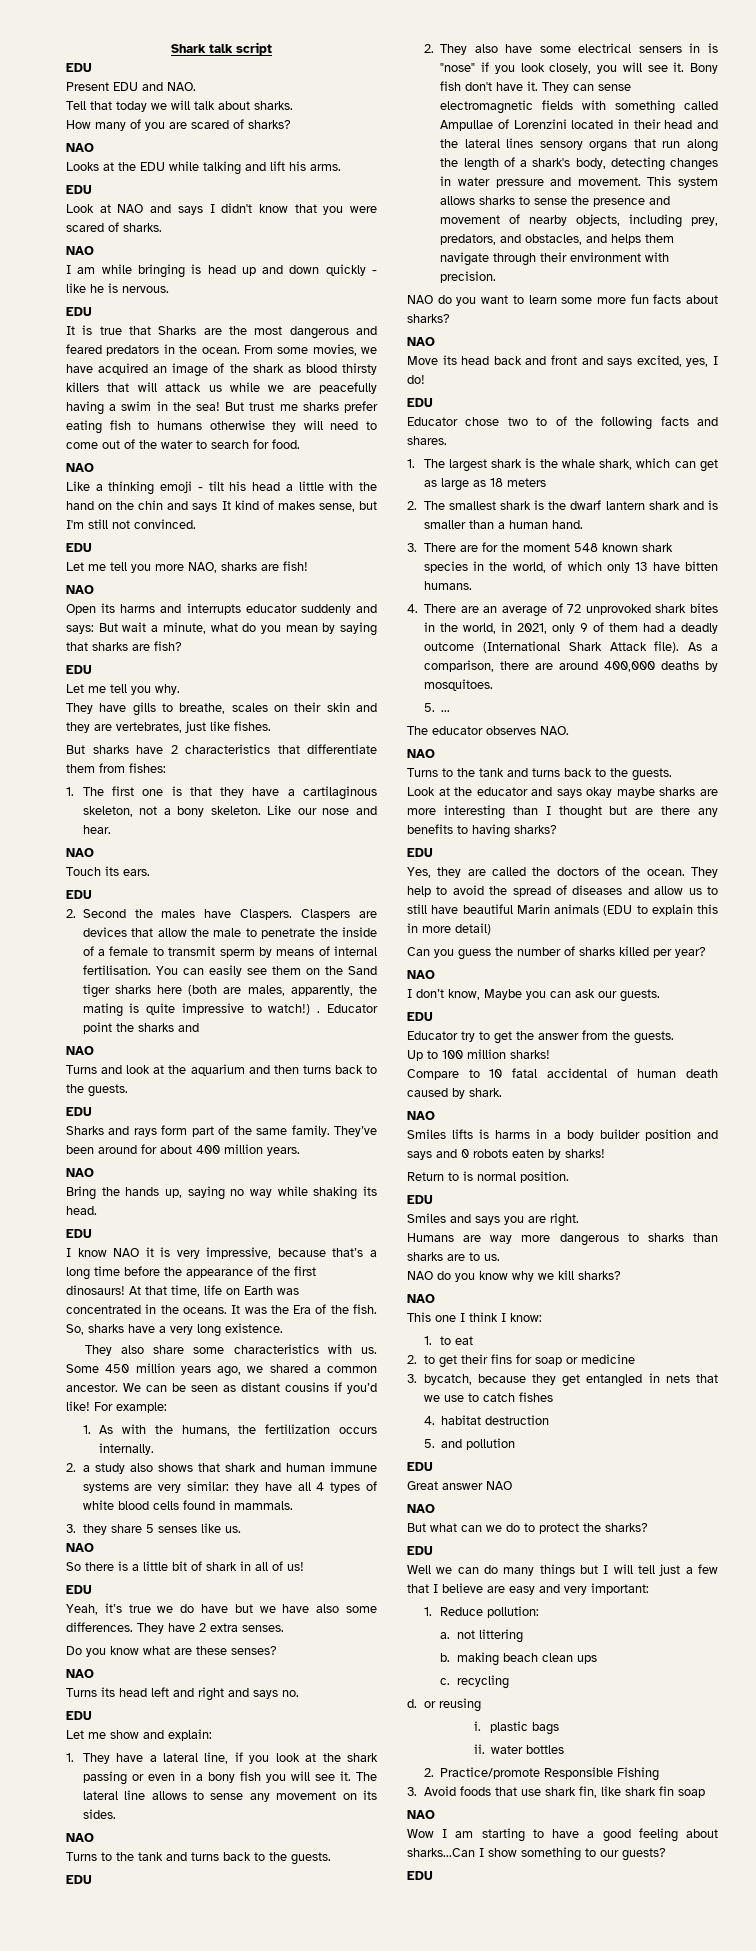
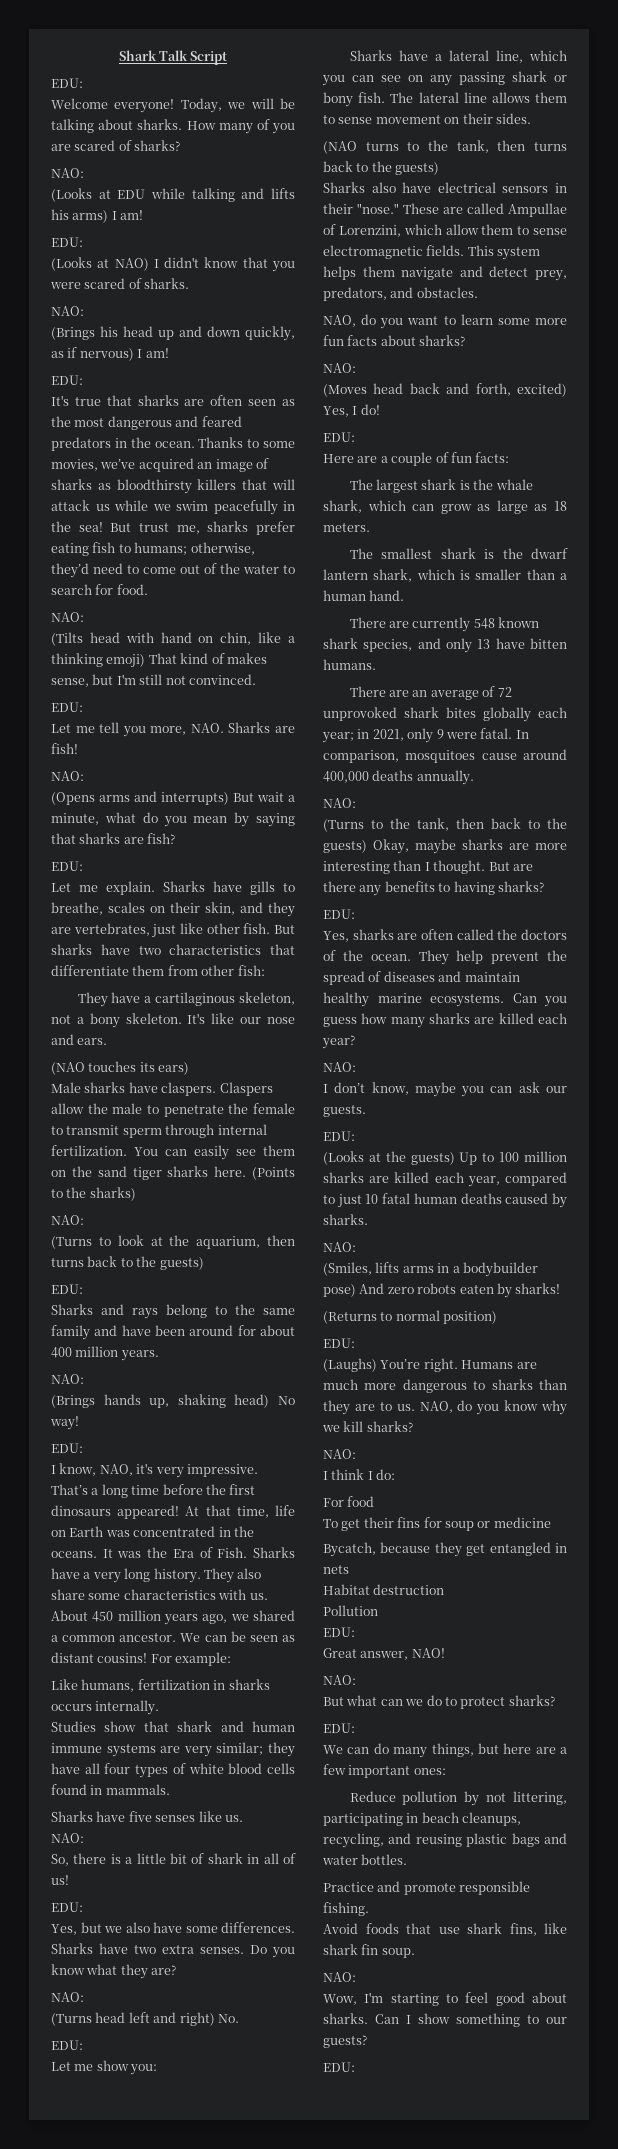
- Shark talk script
- EDU
- Present EDU and NAO.
- Tell that today we will talk about sharks.
- How many of you are scared of sharks?
- NAO
- Looks at the EDU while talking and lift his arms.
- EDU
- Look at NAO and says I didn't know that you were scared of sharks.
- NAO
- I am while bringing is head up and down quickly - like he is nervous.
- EDU
- It is true that Sharks are the most dangerous and feared predators in the ocean.
+ Shark Talk Script
+ EDU:
+ Welcome everyone! Today, we will be talking about sharks. How many of you are scared of sharks?
+ NAO:
+ (Looks at EDU while talking and lifts his arms) I am!
+ EDU:
+ (Looks at NAO) I didn't know that you were scared of sharks.
+ NAO:
+ (Brings his head up and down quickly, as if nervous) I am!
+ EDU:
+ It's true that sharks are often seen as the most dangerous and feared predators in the ocean.
- From some movies, we have acquired an image of the shark as blood thirsty killers that will attack us while we are peacefully having a swim in the sea!
+ Thanks to some movies, we’ve acquired an image of sharks as bloodthirsty killers that will attack us while we swim peacefully in the sea!
- But trust me sharks prefer eating fish to humans otherwise they will need to come out of the water to search for food.
- NAO
- Like a thinking emoji - tilt his head a little with the hand on the chin and says It kind of makes sense, but I'm still not convinced.
- EDU
- Let me tell you more NAO, sharks are fish!
- NAO
- Open its harms and interrupts educator suddenly and says: But wait a minute, what do you mean by saying that sharks are fish?
- EDU
- Let me tell you why.
- They have gills to breathe, scales on their skin and they are vertebrates, just like fishes.
- But sharks have 2 characteristics that differentiate them from fishes:
- 1. The first one is that they have a cartilaginous skeleton, not a bony skeleton.
+ But trust me, sharks prefer eating fish to humans; otherwise, they’d need to come out of the water to search for food.
+ NAO:
+ (Tilts head with hand on chin, like a thinking emoji) That kind of makes sense, but I'm still not convinced.
+ EDU:
+ Let me tell you more, NAO. Sharks are fish!
+ NAO:
+ (Opens arms and interrupts) But wait a minute, what do you mean by saying that sharks are fish?
+ EDU:
+ Let me explain. Sharks have gills to breathe, scales on their skin, and they are vertebrates, just like other fish. But sharks have two characteristics that differentiate them from other fish:
+ They have a cartilaginous skeleton, not a bony skeleton.
- Like our nose and hear.
- NAO
- Touch its ears.
- EDU
- 2. Second the males have Claspers. Claspers are devices that allow the male to penetrate the inside of a female to transmit sperm by means of internal fertilisation.
+ It's like our nose and ears.
+ (NAO touches its ears)
+ Male sharks have claspers. Claspers allow the male to penetrate the female to transmit sperm through internal fertilization.
- You can easily see them on the Sand tiger sharks here (both are males, apparently, the mating is quite impressive to watch!) . Educator point the sharks and
- NAO
- Turns and look at the aquarium and then turns back to the guests.
- EDU
+ You can easily see them on the sand tiger sharks here. (Points to the sharks)
+ NAO:
+ (Turns to look at the aquarium, then turns back to the guests)
+ EDU:
- Sharks and rays form part of the same family. They’ve been around for about 400 million years.
- NAO
- Bring the hands up, saying no way while shaking its head.
- EDU
- I know NAO it is very impressive, because that’s a long time before the appearance of the first dinosaurs!
+ Sharks and rays belong to the same family and have been around for about 400 million years.
+ NAO:
+ (Brings hands up, shaking head) No way!
+ EDU:
+ I know, NAO, it's very impressive. That’s a long time before the first dinosaurs appeared!
- It was the Era of the fish. So, sharks have a very long existence.
- They also share some characteristics with us.
+ It was the Era of Fish. Sharks have a very long history. They also share some characteristics with us.
- Some 450 million years ago, we shared a common ancestor.
+ About 450 million years ago, we shared a common ancestor.
- We can be seen as distant cousins if you’d like! For example:
- 1. As with the humans, the fertilization occurs internally.
- 2. a study also shows that shark and human immune systems are very similar: they have all 4 types of white blood cells found in mammals.
+ We can be seen as distant cousins! For example:
+ Like humans, fertilization in sharks occurs internally.
+ Studies show that shark and human immune systems are very similar; they have all four types of white blood cells found in mammals.
- 3. they share 5 senses like us.
- NAO
- So there is a little bit of shark in all of us!
- EDU
- Yeah, it’s true we do have but we have also some differences. They have 2 extra senses.
- Do you know what are these senses?
- NAO
- Turns its head left and right and says no.
- EDU
- Let me show and explain:
- 1. They have a lateral line, if you look at the shark passing or even in a bony fish you will see it.
+ Sharks have five senses like us.
+ NAO:
+ So, there is a little bit of shark in all of us!
+ EDU:
+ Yes, but we also have some differences. Sharks have two extra senses. Do you know what they are?
+ NAO:
+ (Turns head left and right) No.
+ EDU:
+ Let me show you:
+ Sharks have a lateral line, which you can see on any passing shark or bony fish.
- The lateral line allows to sense any movement on its sides.
- NAO
- Turns to the tank and turns back to the guests.
- EDU
- 2. They also have some electrical sensers in is "nose" if you look closely, you will see it. Bony fish don't have it. They can sense electromagnetic fields with something called Ampullae of Lorenzini located in their head and the lateral lines sensory organs that run along the length of a shark's body, detecting changes in water pressure and movement. This system allows sharks to sense the presence and movement of nearby objects, including prey, predators, and obstacles, and helps them navigate through their environment with precision.
- NAO do you want to learn some more fun facts about sharks?
- NAO
- Move its head back and front and says excited, yes, I do!
- EDU
- Educator chose two to of the following facts and shares.
- 1. The largest shark is the whale shark, which can get as large as 18 meters
- 2. The smallest shark is the dwarf lantern shark and is smaller than a human hand.
+ The lateral line allows them to sense movement on their sides.
+ (NAO turns to the tank, then turns back to the guests)
+ Sharks also have electrical sensors in their "nose." These are called Ampullae of Lorenzini, which allow them to sense electromagnetic fields. This system helps them navigate and detect prey, predators, and obstacles.
+ NAO, do you want to learn some more fun facts about sharks?
+ NAO:
+ (Moves head back and forth, excited) Yes, I do!
+ EDU:
+ Here are a couple of fun facts:
+ The largest shark is the whale shark, which can grow as large as 18 meters.
+ The smallest shark is the dwarf lantern shark, which is smaller than a human hand.
- 3. There are for the moment 548 known shark species in the world, of which only 13 have bitten humans.
+ There are currently 548 known shark species, and only 13 have bitten humans.
- 4. There are an average of 72 unprovoked shark bites in the world, in 2021, only 9 of them had a deadly outcome (International Shark Attack file). As a comparison, there are around 400,000 deaths by mosquitoes.
- 5. ...
- The educator observes NAO.
- NAO
- Turns to the tank and turns back to the guests.
- Look at the educator and says okay maybe sharks are more interesting than I thought but are there any benefits to having sharks?
- EDU
- Yes, they are called the doctors of the ocean.
+ There are an average of 72 unprovoked shark bites globally each year; in 2021, only 9 were fatal. In comparison, mosquitoes cause around 400,000 deaths annually.
+ NAO:
+ (Turns to the tank, then back to the guests) Okay, maybe sharks are more interesting than I thought. But are there any benefits to having sharks?
+ EDU:
+ Yes, sharks are often called the doctors of the ocean.
- They help to avoid the spread of diseases and allow us to still have beautiful Marin animals (EDU to explain this in more detail)
- Can you guess the number of sharks killed per year?
- NAO
+ They help prevent the spread of diseases and maintain healthy marine ecosystems. Can you guess how many sharks are killed each year?
+ NAO:
- I don’t know, Maybe you can ask our guests.
- EDU
- Educator try to get the answer from the guests.
- Up to 100 million sharks!
- Compare to 10 fatal accidental of human death caused by shark.
- NAO
- Smiles lifts is harms in a body builder position and says and 0 robots eaten by sharks!
- Return to is normal position.
- EDU
- Smiles and says you are right.
- Humans are way more dangerous to sharks than sharks are to us.
- NAO do you know why we kill sharks?
- NAO
- This one I think I know:
- 1. to eat
- 2. to get their fins for soap or medicine
+ I don’t know, maybe you can ask our guests.
+ EDU:
+ (Looks at the guests) Up to 100 million sharks are killed each year, compared to just 10 fatal human deaths caused by sharks.
+ NAO:
+ (Smiles, lifts arms in a bodybuilder pose) And zero robots eaten by sharks!
+ (Returns to normal position)
+ EDU:
+ (Laughs) You’re right. Humans are much more dangerous to sharks than they are to us. NAO, do you know why we kill sharks?
+ NAO:
+ I think I do:
+ For food
+ To get their fins for soup or medicine
- 3. bycatch, because they get entangled in nets that we use to catch fishes
- 4. habitat destruction
- 5. and pollution
- EDU
- Great answer NAO
- NAO
+ Bycatch, because they get entangled in nets
+ Habitat destruction
+ Pollution
+ EDU:
+ Great answer, NAO!
+ NAO:
- But what can we do to protect the sharks?
- EDU
- Well we can do many things but I will tell just a few that I believe are easy and very important:
- 1. Reduce pollution:
- a. not littering
- b. making beach clean ups
- c. recycling
- d. or reusing
- i. plastic bags
- ii. water bottles
- 2. Practice/promote Responsible Fishing
- 3. Avoid foods that use shark fin, like shark fin soap
- NAO
- Wow I am starting to have a good feeling about sharks...Can I show something to our guests?
- EDU
+ But what can we do to protect sharks?
+ EDU:
+ We can do many things, but here are a few important ones:
+ Reduce pollution by not littering, participating in beach cleanups, recycling, and reusing plastic bags and water bottles.
+ Practice and promote responsible fishing.
+ Avoid foods that use shark fins, like shark fin soup.
+ NAO:
+ Wow, I'm starting to feel good about sharks. Can I show something to our guests?
+ EDU:

